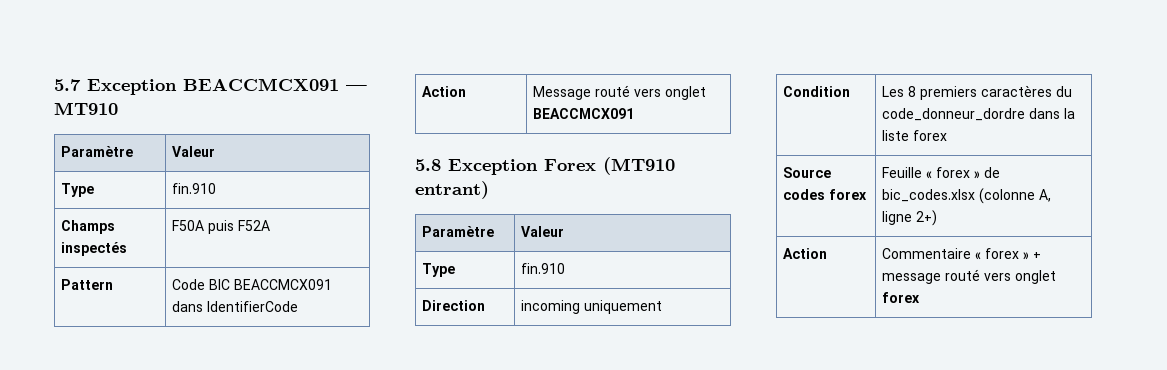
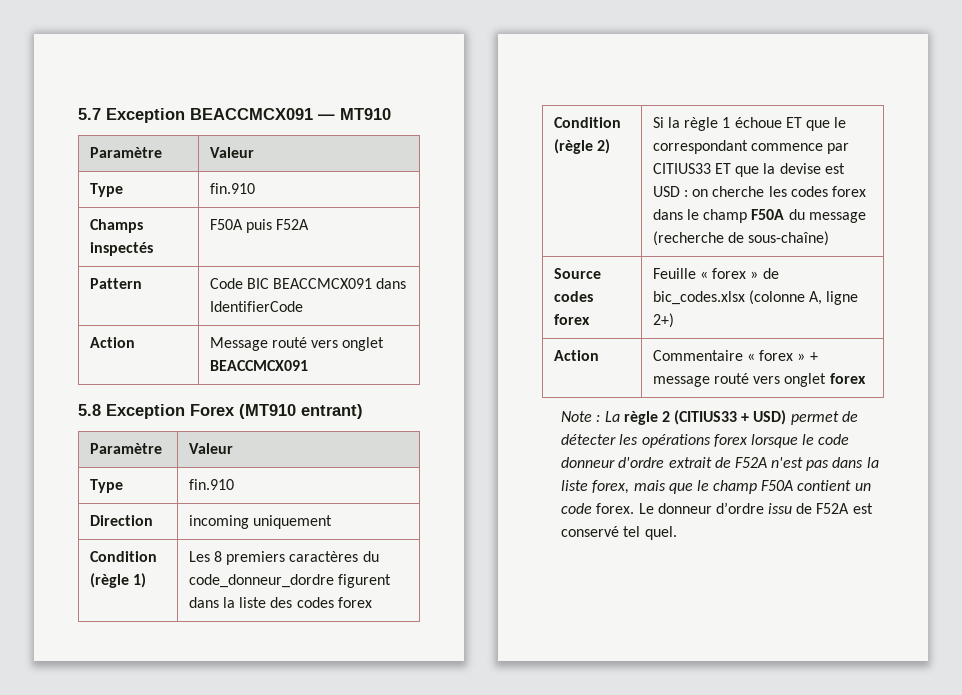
- Condition | Les 8 premiers caractères du code_donneur_dordre dans la liste forex
+ Condition (règle 1) | Les 8 premiers caractères du code_donneur_dordre figurent dans la liste des codes forex
+ Condition (règle 2) | Si la règle 1 échoue ET que le correspondant commence par CITIUS33 ET que la devise est USD : on cherche les codes forex dans le champ F50A du message (recherche de sous-chaîne)
+ Note : La règle 2 (CITIUS33 + USD) permet de détecter les opérations forex lorsque le code donneur d'ordre extrait de F52A n'est pas dans la liste forex, mais que le champ F50A contient un code forex. Le donneur d’ordre issu de F52A est conservé tel quel.

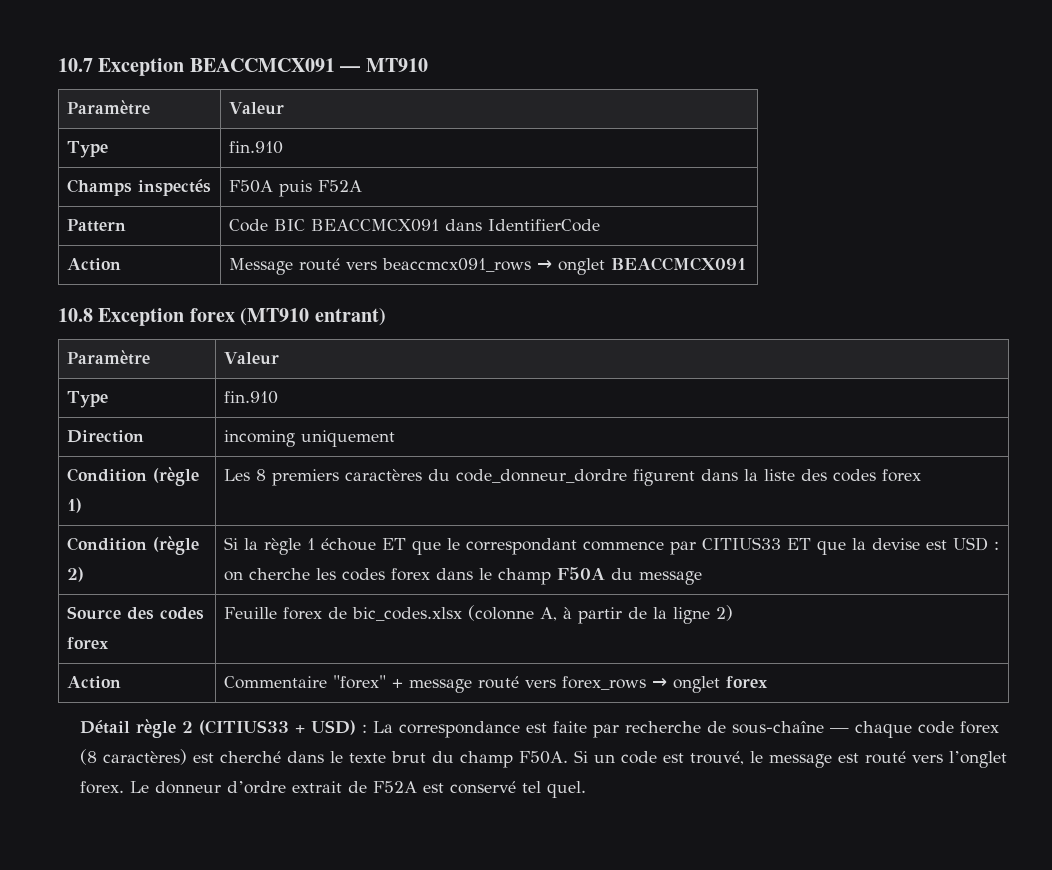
- 5.7 Exception BEACCMCX091 — MT910
+ 10.7 Exception BEACCMCX091 — MT910
- Action | Message routé vers onglet BEACCMCX091
+ Action | Message routé vers beaccmcx091_rows → onglet BEACCMCX091
- 5.8 Exception Forex (MT910 entrant)
+ 10.8 Exception forex (MT910 entrant)
- Condition (règle 2) | Si la règle 1 échoue ET que le correspondant commence par CITIUS33 ET que la devise est USD : on cherche les codes forex dans le champ F50A du message (recherche de sous-chaîne)
+ Condition (règle 2) | Si la règle 1 échoue ET que le correspondant commence par CITIUS33 ET que la devise est USD : on cherche les codes forex dans le champ F50A du message
- Source codes forex | Feuille « forex » de bic_codes.xlsx (colonne A, ligne 2+)
+ Source des codes forex | Feuille forex de bic_codes.xlsx (colonne A, à partir de la ligne 2)
- Action | Commentaire « forex » + message routé vers onglet forex
+ Action | Commentaire "forex" + message routé vers forex_rows → onglet forex
- Note : La règle 2 (CITIUS33 + USD) permet de détecter les opérations forex lorsque le code donneur d'ordre extrait de F52A n'est pas dans la liste forex, mais que le champ F50A contient un code forex.
+ Détail règle 2 (CITIUS33 + USD) : La correspondance est faite par recherche de sous-chaîne — chaque code forex (8 caractères) est cherché dans le texte brut du champ F50A. Si un code est trouvé, le message est routé vers l’onglet forex.
- Le donneur d’ordre issu de F52A est conservé tel quel.
+ Le donneur d’ordre extrait de F52A est conservé tel quel.

